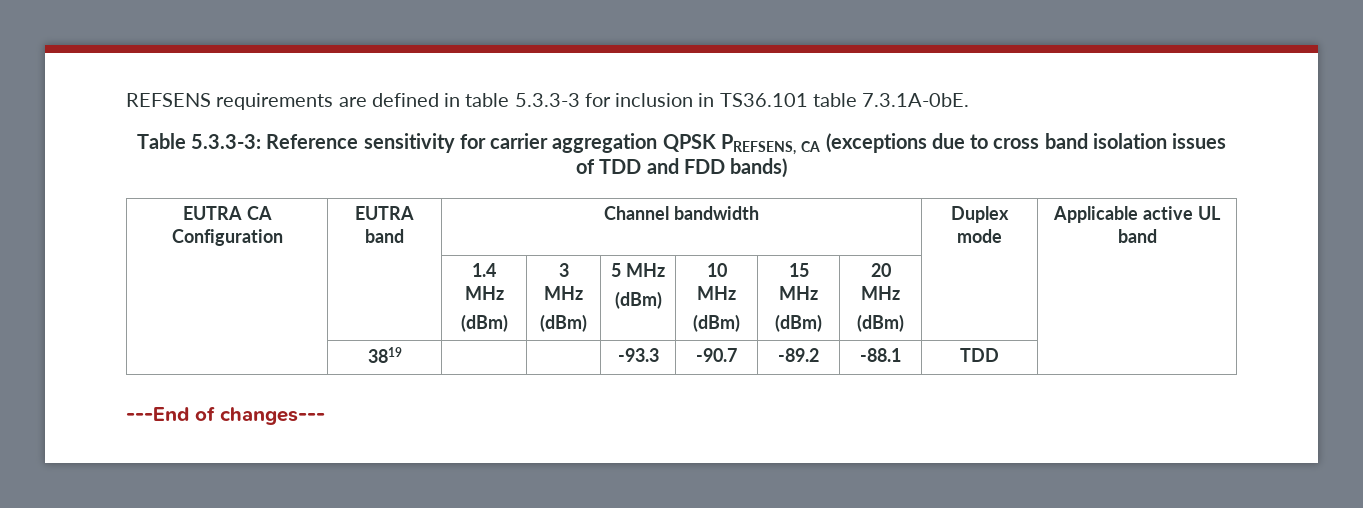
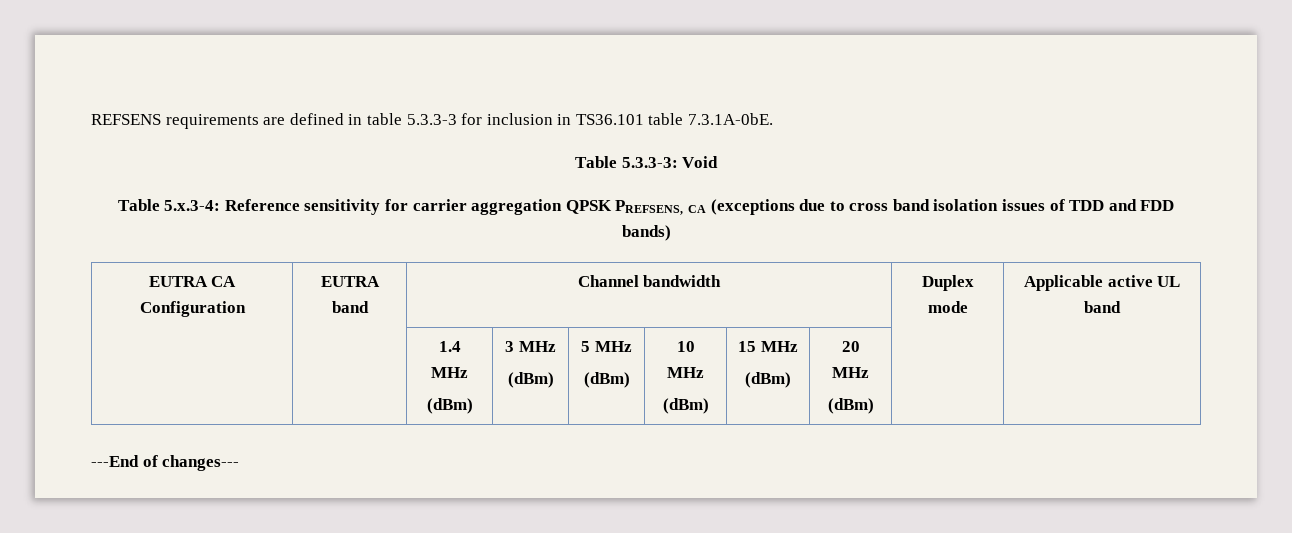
- Table 5.3.3-3: Reference sensitivity for carrier aggregation QPSK PREFSENS, CA (exceptions due to cross band isolation issues of TDD and FDD bands)
+ Table 5.3.3-3: Void
+ Table 5.x.3-4: Reference sensitivity for carrier aggregation QPSK PREFSENS, CA (exceptions due to cross band isolation issues of TDD and FDD bands)
- | 3819 | | | -93.3 | -90.7 | -89.2 | -88.1 | TDD |

